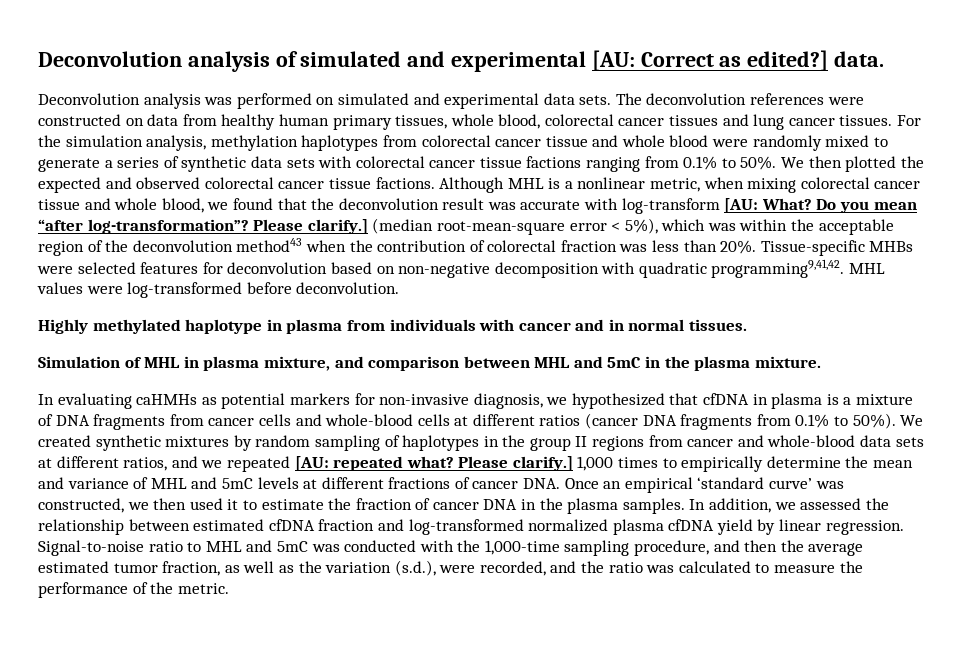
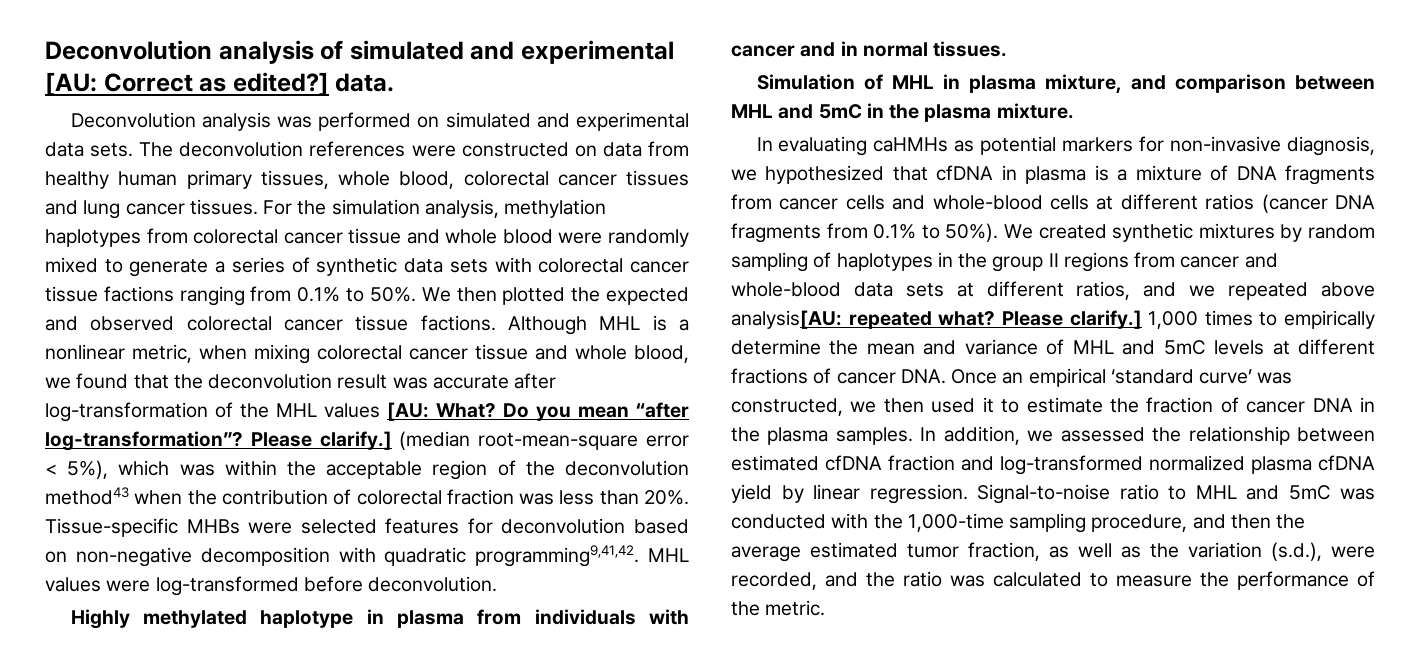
- Although MHL is a nonlinear metric, when mixing colorectal cancer tissue and whole blood, we found that the deconvolution result was accurate with log-transform [AU: What?
+ Although MHL is a nonlinear metric, when mixing colorectal cancer tissue and whole blood, we found that the deconvolution result was accurate after log-transformation of the MHL values [AU: What?
- We created synthetic mixtures by random sampling of haplotypes in the group II regions from cancer and whole-blood data sets at different ratios, and we repeated [AU: repeated what?
+ We created synthetic mixtures by random sampling of haplotypes in the group II regions from cancer and whole-blood data sets at different ratios, and we repeated above analysis[AU: repeated what?

